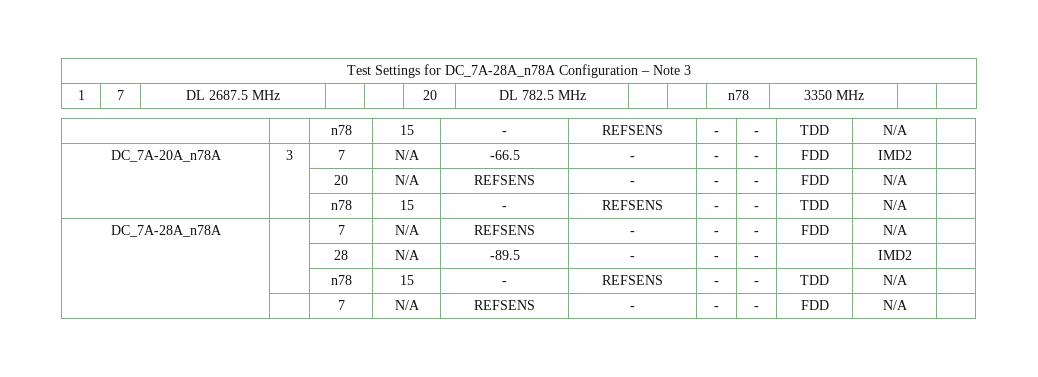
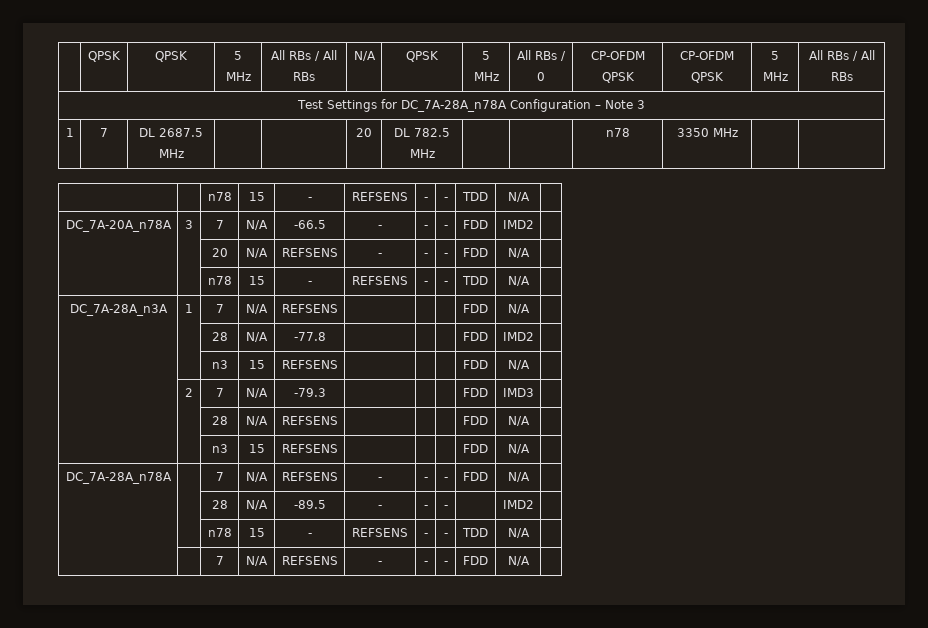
+ | QPSK | QPSK | 5 MHz | All RBs / All RBs | N/A | QPSK | 5 MHz | All RBs / 0 | CP-OFDM QPSK | CP-OFDM QPSK | 5 MHz | All RBs / All RBs
+ DC_7A-28A_n3A | 1 | 7 | N/A | REFSENS | | | | FDD | N/A |
+ | | 28 | N/A | -77.8 | | | | FDD | IMD2 |
+ | | n3 | 15 | REFSENS | | | | FDD | N/A |
+ | 2 | 7 | N/A | -79.3 | | | | FDD | IMD3 |
+ | | 28 | N/A | REFSENS | | | | FDD | N/A |
+ | | n3 | 15 | REFSENS | | | | FDD | N/A |

